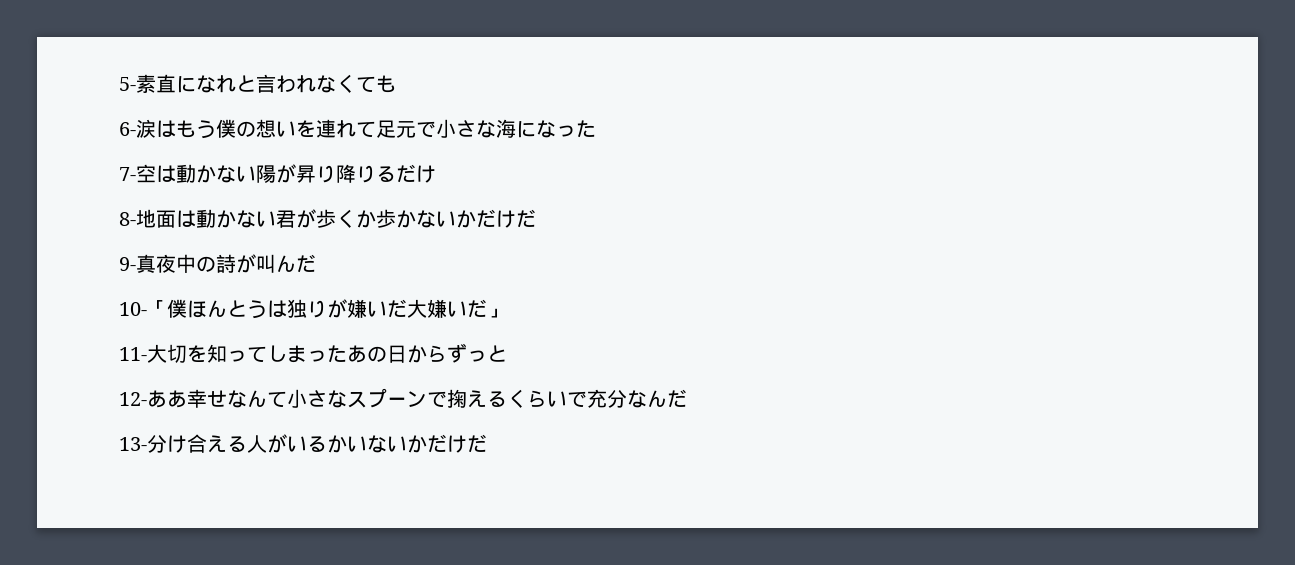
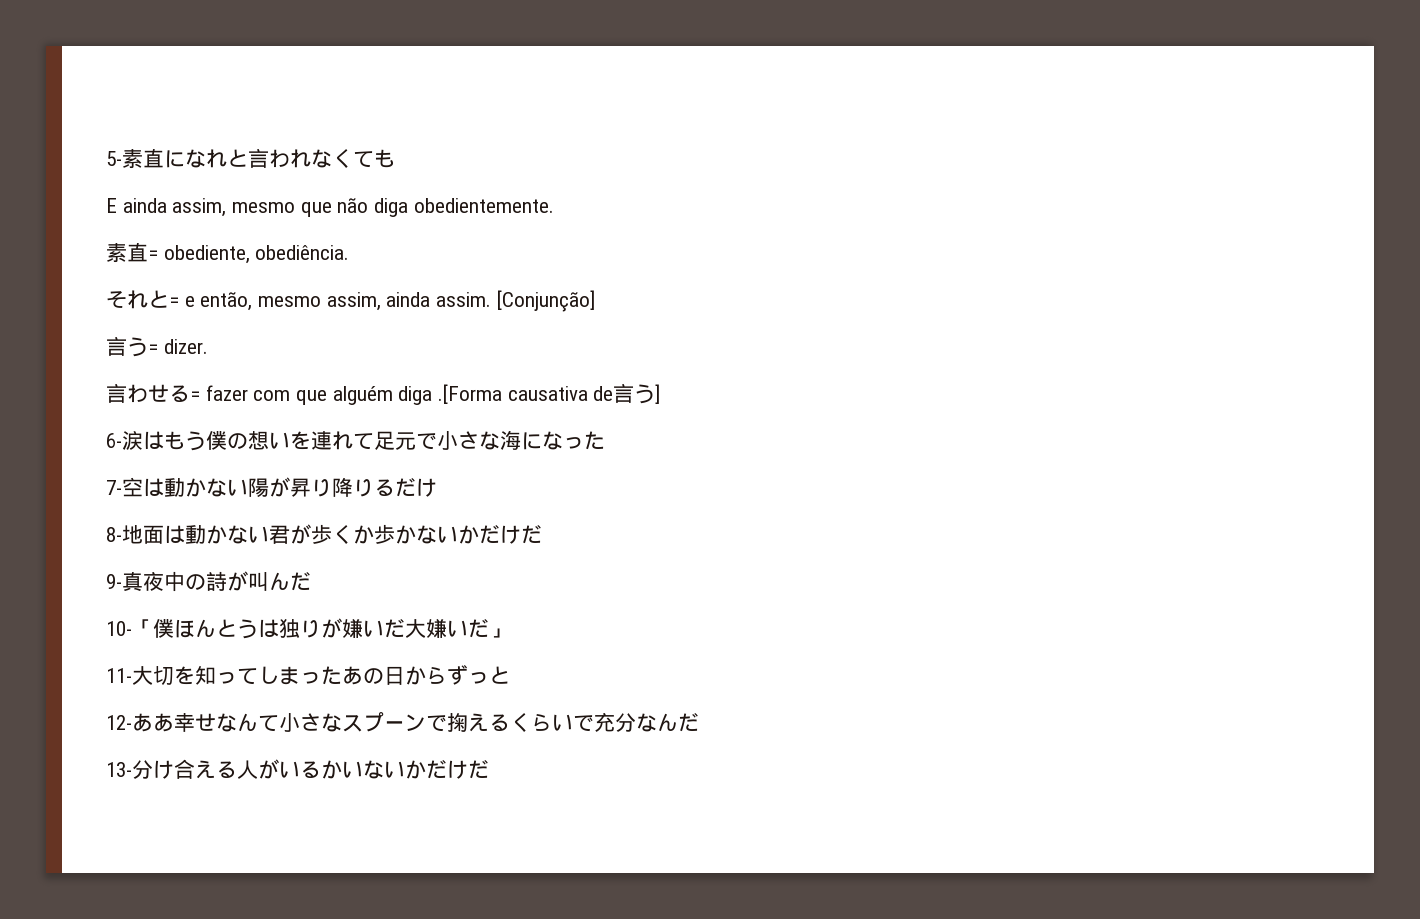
+ E ainda assim, mesmo que não diga obedientemente.
+ 素直= obediente, obediência.
+ それと= e então, mesmo assim, ainda assim. [Conjunção]
+ 言う= dizer.
+ 言わせる= fazer com que alguém diga .[Forma causativa de言う]

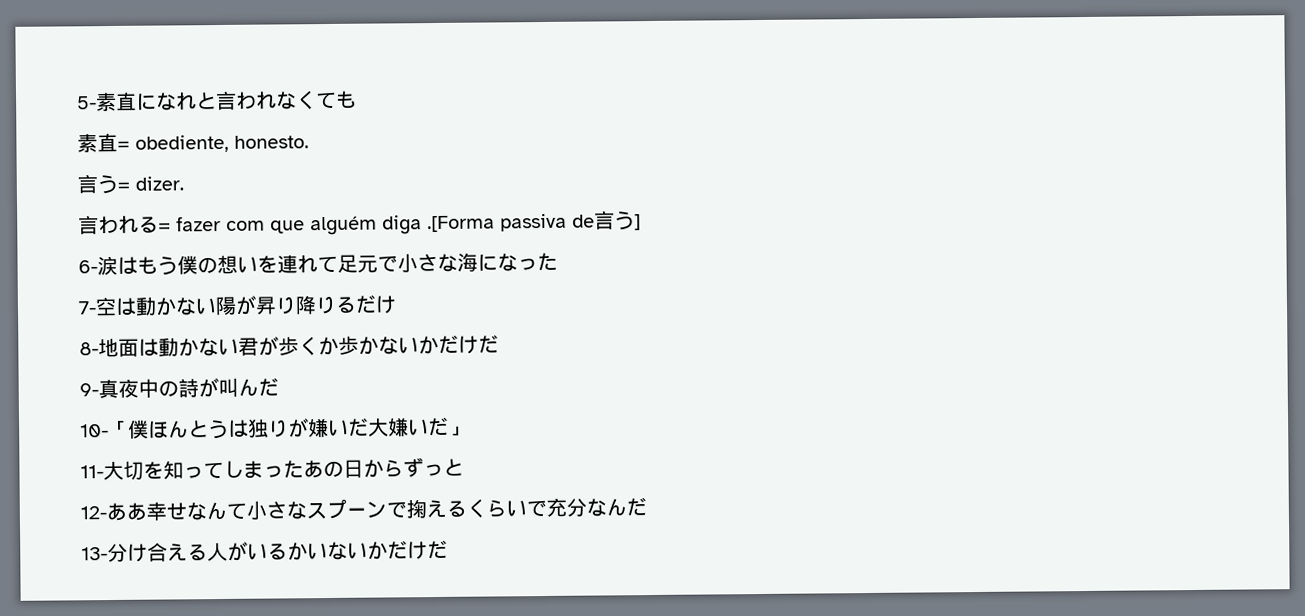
- E ainda assim, mesmo que não diga obedientemente.
- 素直= obediente, obediência.
- それと= e então, mesmo assim, ainda assim. [Conjunção]
+ 素直= obediente, honesto.
- 言わせる= fazer com que alguém diga .[Forma causativa de言う]
+ 言われる= fazer com que alguém diga .[Forma passiva de言う]

